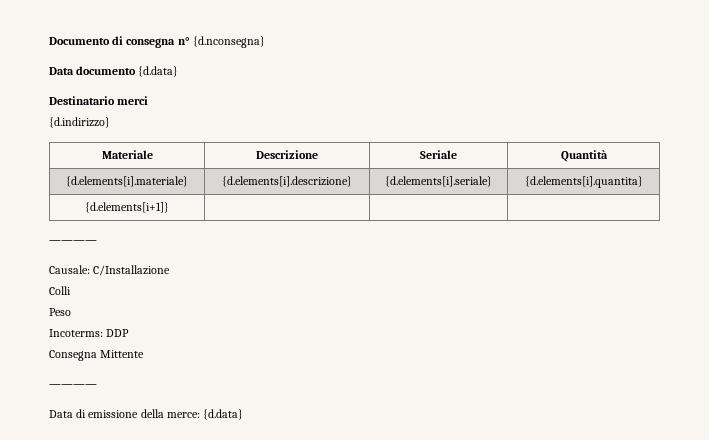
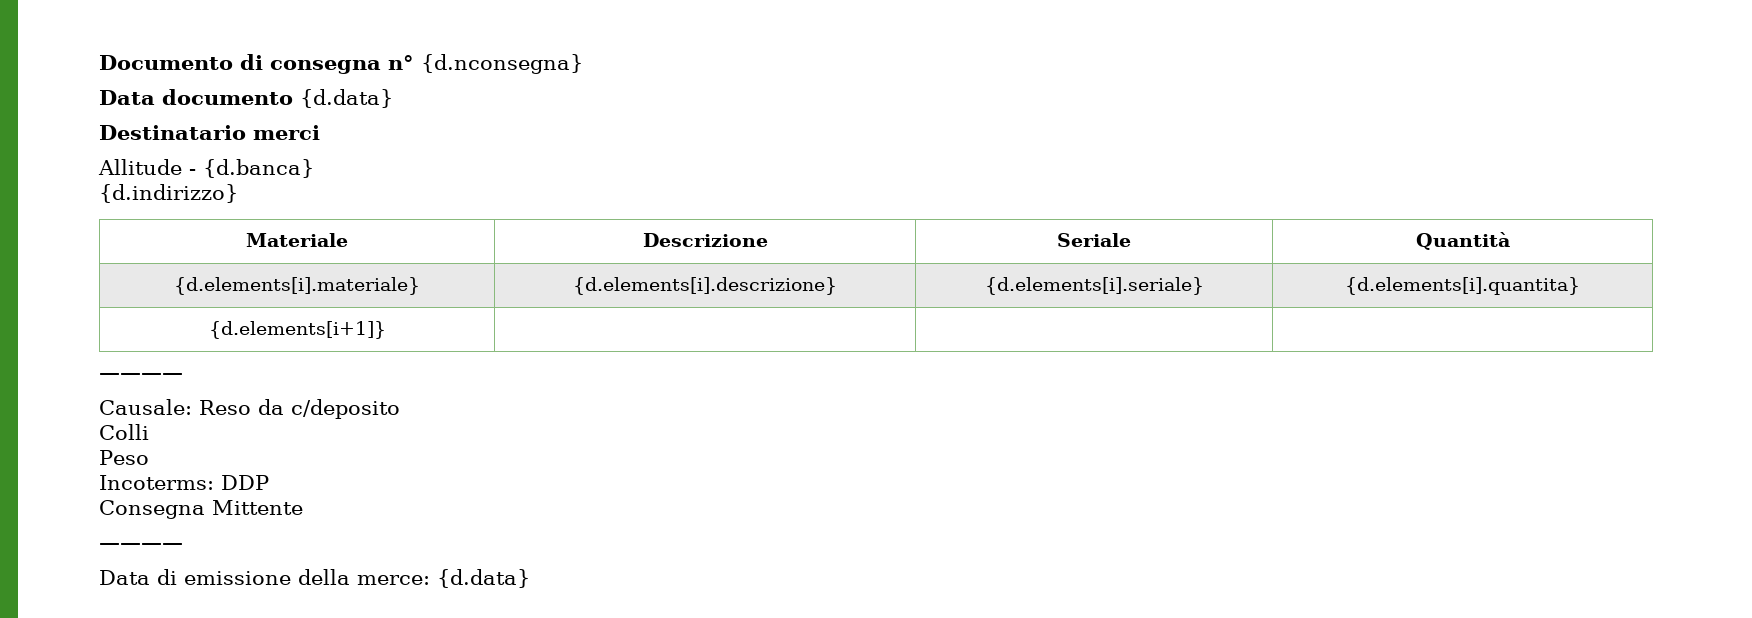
+ Allitude - {d.banca}
- Causale: C/Installazione
+ Causale: Reso da c/deposito

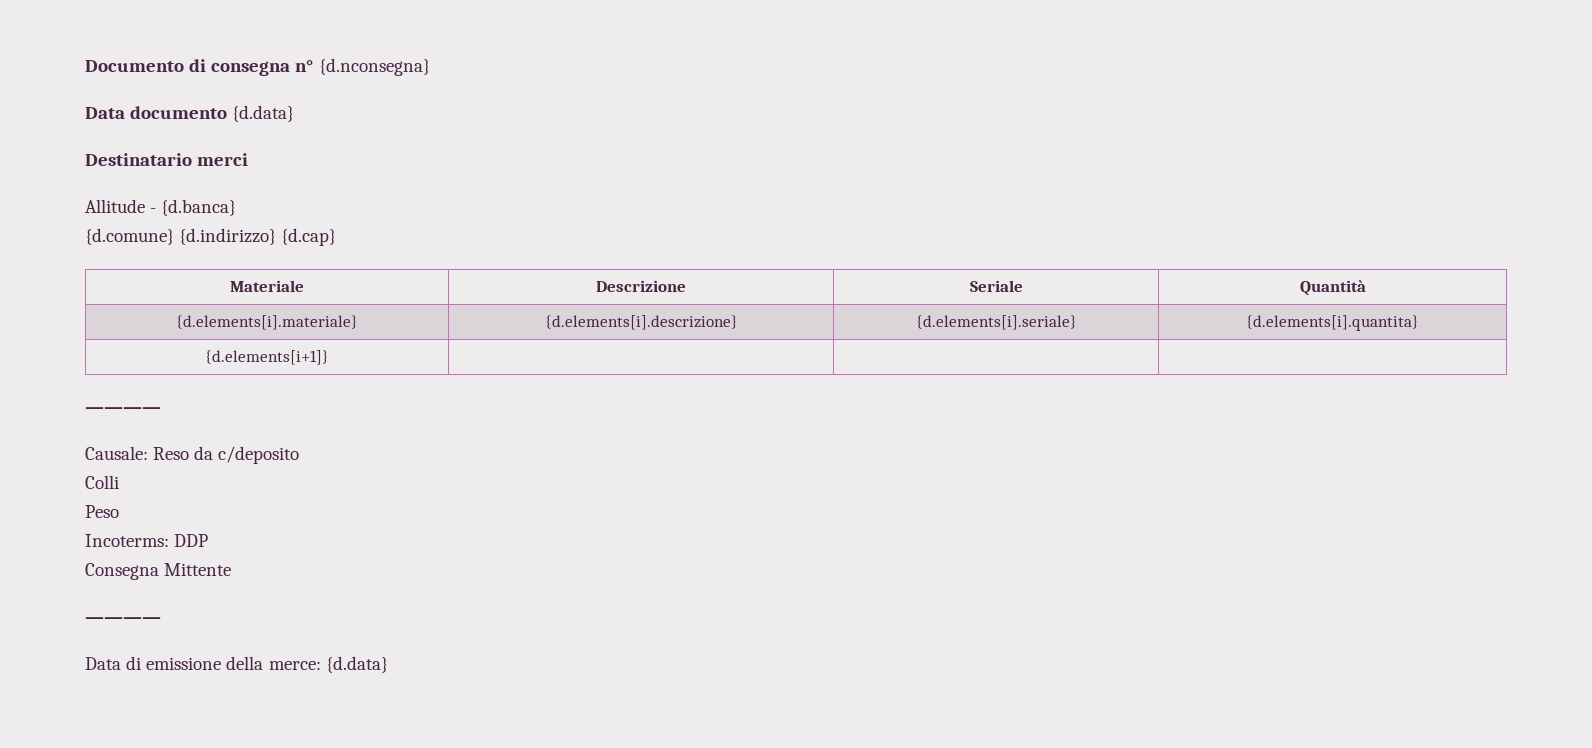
- {d.indirizzo}
+ {d.comune} {d.indirizzo} {d.cap}

